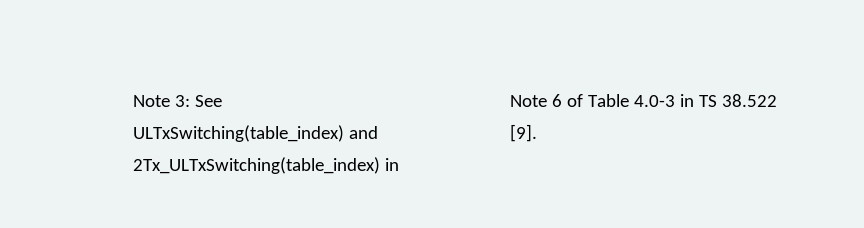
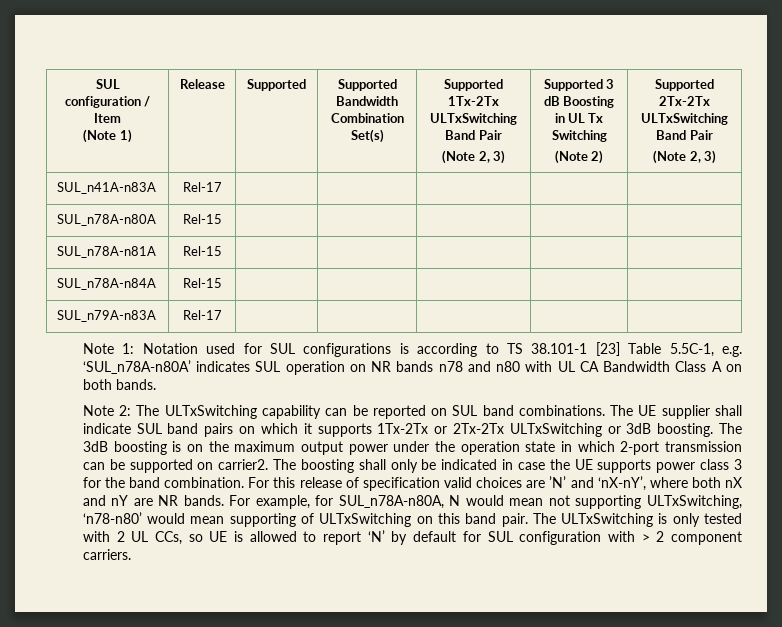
- Note 3: See ULTxSwitching(table_index) and 2Tx_ULTxSwitching(table_index) in Note 6 of Table 4.0-3 in TS 38.522 [9].
+ SUL configuration / Item
+ (Note 1) | Release | Supported | Supported Bandwidth Combination Set(s) | Supported 1Tx-2Tx ULTxSwitching Band Pair
+ (Note 2, 3) | Supported 3 dB Boosting in UL Tx Switching
+ (Note 2) | Supported 2Tx-2Tx ULTxSwitching Band Pair
+ (Note 2, 3)
+ SUL_n41A-n83A | Rel-17 | | | | |
+ SUL_n78A-n80A | Rel-15 | | | | |
+ SUL_n78A-n81A | Rel-15 | | | | |
+ SUL_n78A-n84A | Rel-15 | | | | |
+ SUL_n79A-n83A | Rel-17 | | | | |
+ Note 1: Notation used for SUL configurations is according to TS 38.101-1 [23] Table 5.5C-1, e.g. ‘SUL_n78A-n80A’ indicates SUL operation on NR bands n78 and n80 with UL CA Bandwidth Class A on both bands.
+ Note 2: The ULTxSwitching capability can be reported on SUL band combinations. The UE supplier shall indicate SUL band pairs on which it supports 1Tx-2Tx or 2Tx-2Tx ULTxSwitching or 3dB boosting. The 3dB boosting is on the maximum output power under the operation state in which 2-port transmission can be supported on carrier2. The boosting shall only be indicated in case the UE supports power class 3 for the band combination. For this release of specification valid choices are ’N’ and ‘nX-nY’, where both nX and nY are NR bands. For example, for SUL_n78A-n80A, N would mean not supporting ULTxSwitching, ‘n78-n80’ would mean supporting of ULTxSwitching on this band pair. The ULTxSwitching is only tested with 2 UL CCs, so UE is allowed to report ‘N’ by default for SUL configuration with > 2 component carriers.

